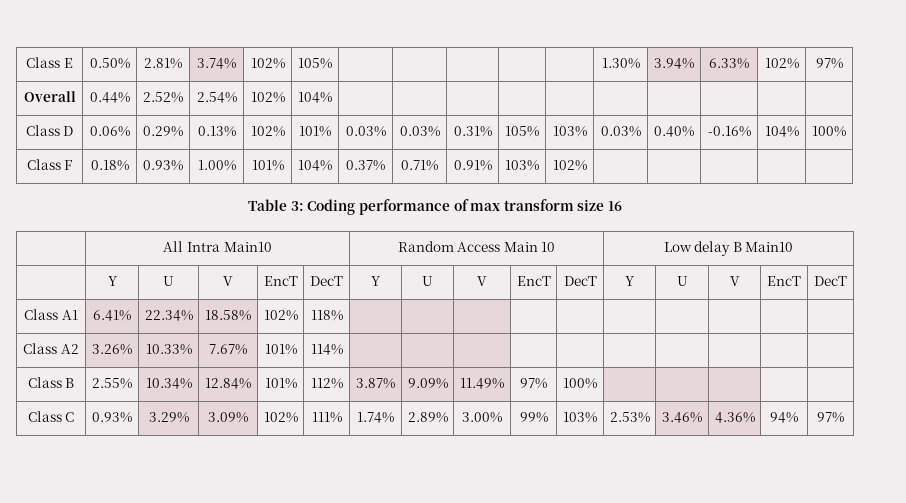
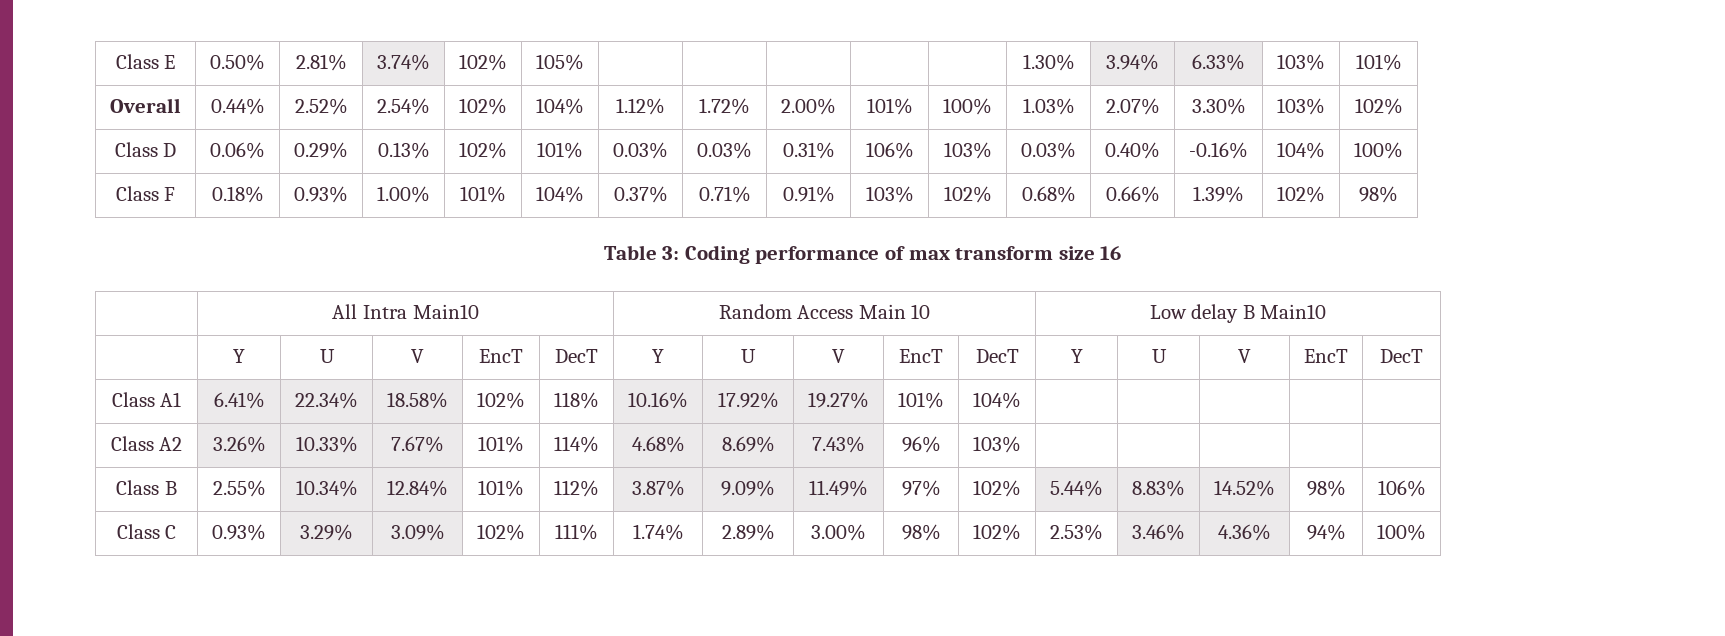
- Class E | 0.50% | 2.81% | 3.74% | 102% | 105% | | | | | | 1.30% | 3.94% | 6.33% | 102% | 97%
+ Class E | 0.50% | 2.81% | 3.74% | 102% | 105% | | | | | | 1.30% | 3.94% | 6.33% | 103% | 101%
- Overall | 0.44% | 2.52% | 2.54% | 102% | 104% | | | | | | | | | |
+ Overall | 0.44% | 2.52% | 2.54% | 102% | 104% | 1.12% | 1.72% | 2.00% | 101% | 100% | 1.03% | 2.07% | 3.30% | 103% | 102%
- Class D | 0.06% | 0.29% | 0.13% | 102% | 101% | 0.03% | 0.03% | 0.31% | 105% | 103% | 0.03% | 0.40% | -0.16% | 104% | 100%
+ Class D | 0.06% | 0.29% | 0.13% | 102% | 101% | 0.03% | 0.03% | 0.31% | 106% | 103% | 0.03% | 0.40% | -0.16% | 104% | 100%
- Class F | 0.18% | 0.93% | 1.00% | 101% | 104% | 0.37% | 0.71% | 0.91% | 103% | 102% | | | | |
+ Class F | 0.18% | 0.93% | 1.00% | 101% | 104% | 0.37% | 0.71% | 0.91% | 103% | 102% | 0.68% | 0.66% | 1.39% | 102% | 98%
- Class A1 | 6.41% | 22.34% | 18.58% | 102% | 118% | | | | | | | | | |
+ Class A1 | 6.41% | 22.34% | 18.58% | 102% | 118% | 10.16% | 17.92% | 19.27% | 101% | 104% | | | | |
- Class A2 | 3.26% | 10.33% | 7.67% | 101% | 114% | | | | | | | | | |
+ Class A2 | 3.26% | 10.33% | 7.67% | 101% | 114% | 4.68% | 8.69% | 7.43% | 96% | 103% | | | | |
- Class B | 2.55% | 10.34% | 12.84% | 101% | 112% | 3.87% | 9.09% | 11.49% | 97% | 100% | | | | |
+ Class B | 2.55% | 10.34% | 12.84% | 101% | 112% | 3.87% | 9.09% | 11.49% | 97% | 102% | 5.44% | 8.83% | 14.52% | 98% | 106%
- Class C | 0.93% | 3.29% | 3.09% | 102% | 111% | 1.74% | 2.89% | 3.00% | 99% | 103% | 2.53% | 3.46% | 4.36% | 94% | 97%
+ Class C | 0.93% | 3.29% | 3.09% | 102% | 111% | 1.74% | 2.89% | 3.00% | 98% | 102% | 2.53% | 3.46% | 4.36% | 94% | 100%

